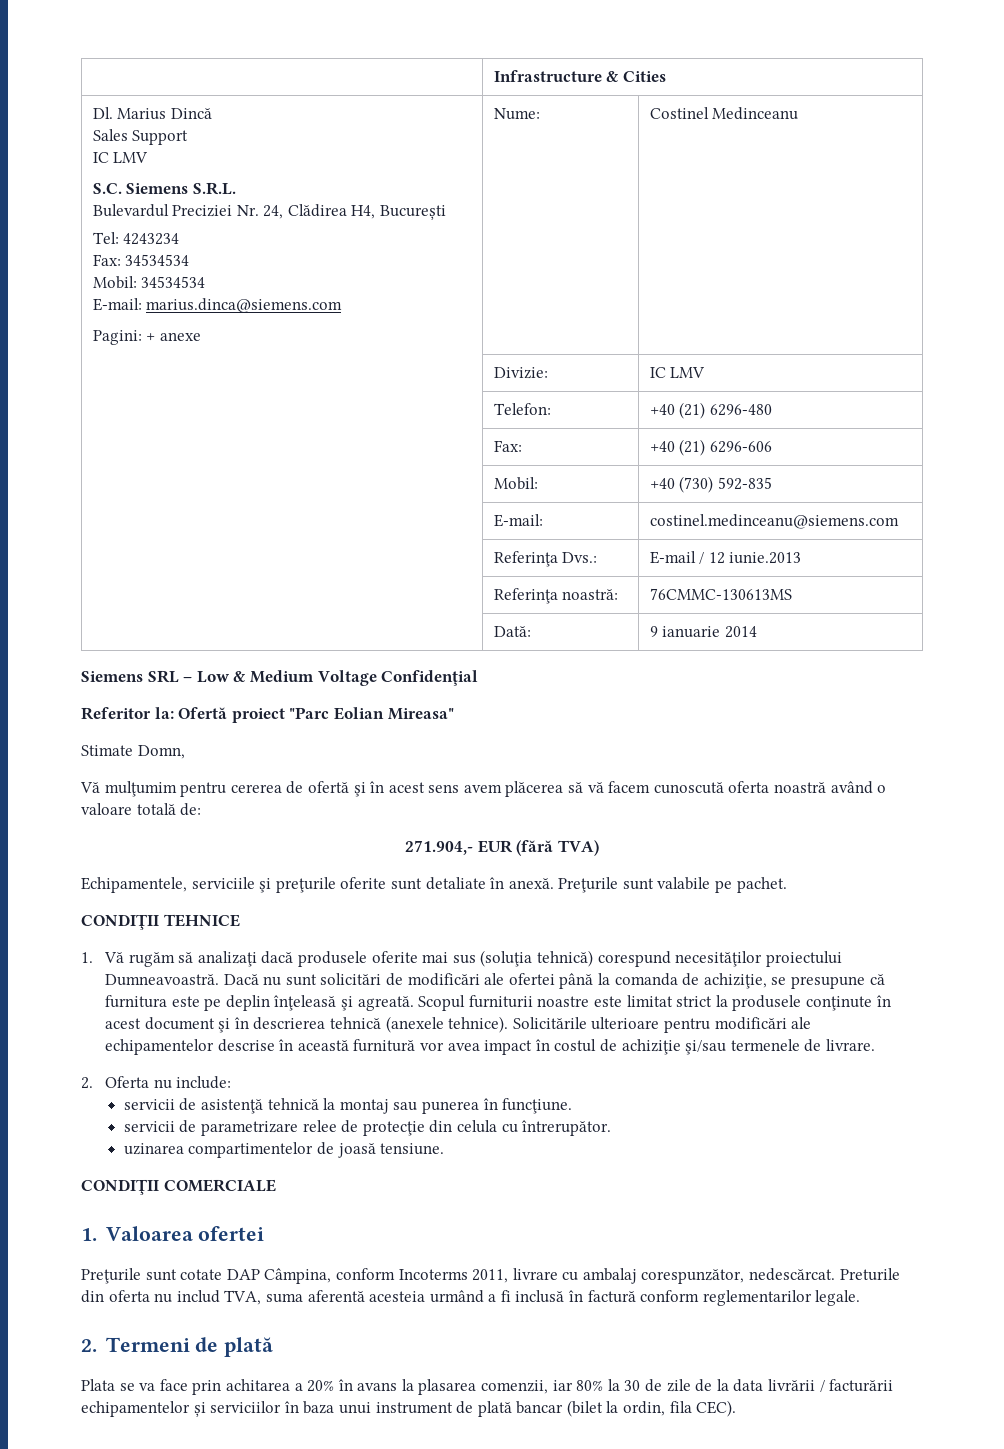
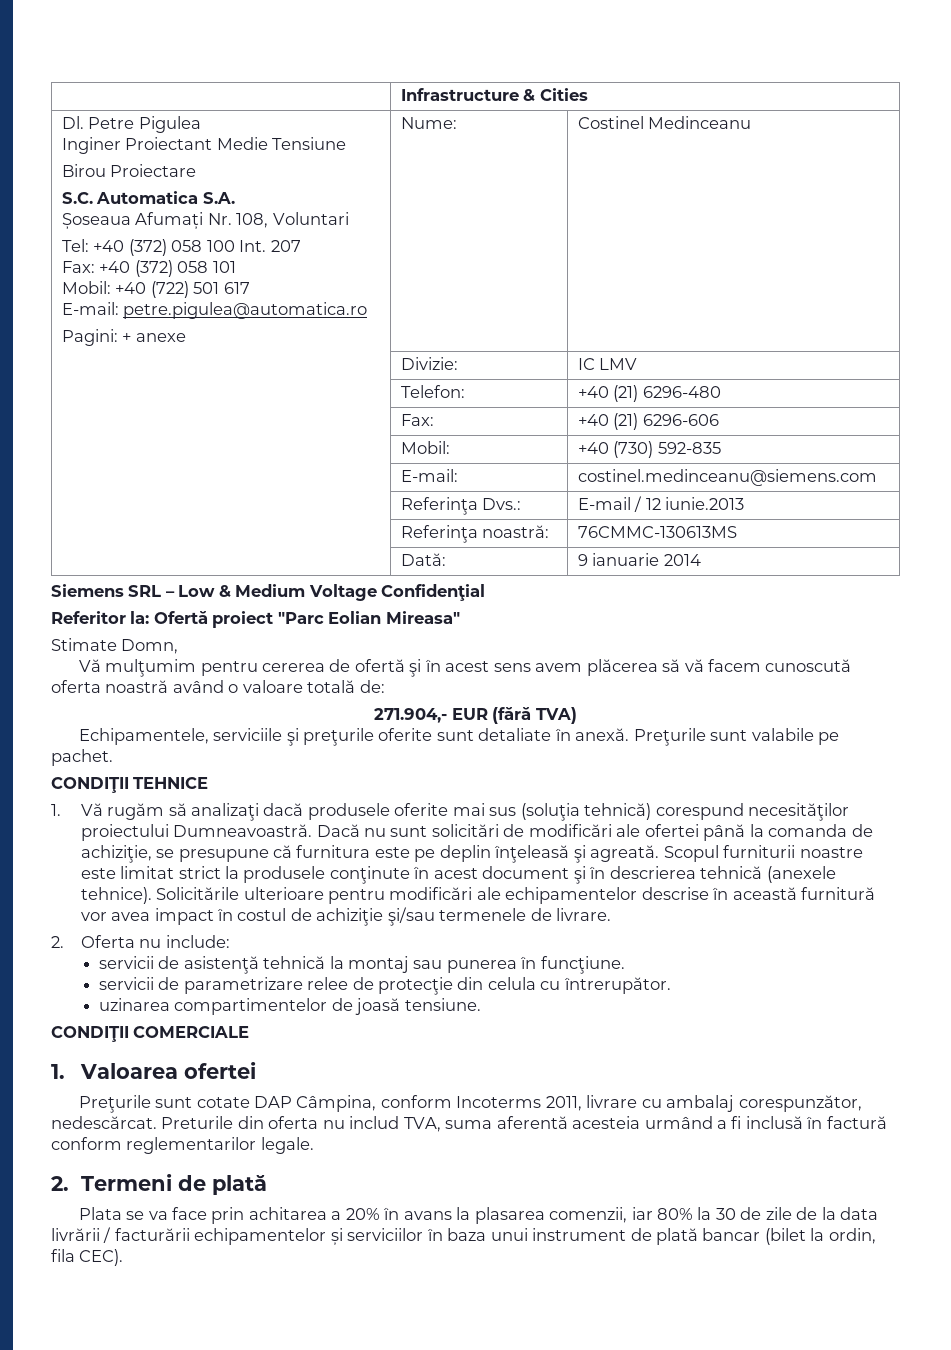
- Dl. Marius Dincă
- Sales Support
- IC LMV
- S.C. Siemens S.R.L.
- Bulevardul Preciziei Nr. 24, Clădirea H4, București
- Tel: 4243234
- Fax: 34534534
- Mobil: 34534534
- E-mail: marius.dinca@siemens.com
+ Dl. Petre Pigulea
+ Inginer Proiectant Medie Tensiune
+ Birou Proiectare
+ S.C. Automatica S.A.
+ Șoseaua Afumați Nr. 108, Voluntari
+ Tel: +40 (372) 058 100 Int. 207
+ Fax: +40 (372) 058 101
+ Mobil: +40 (722) 501 617
+ E-mail: petre.pigulea@automatica.ro

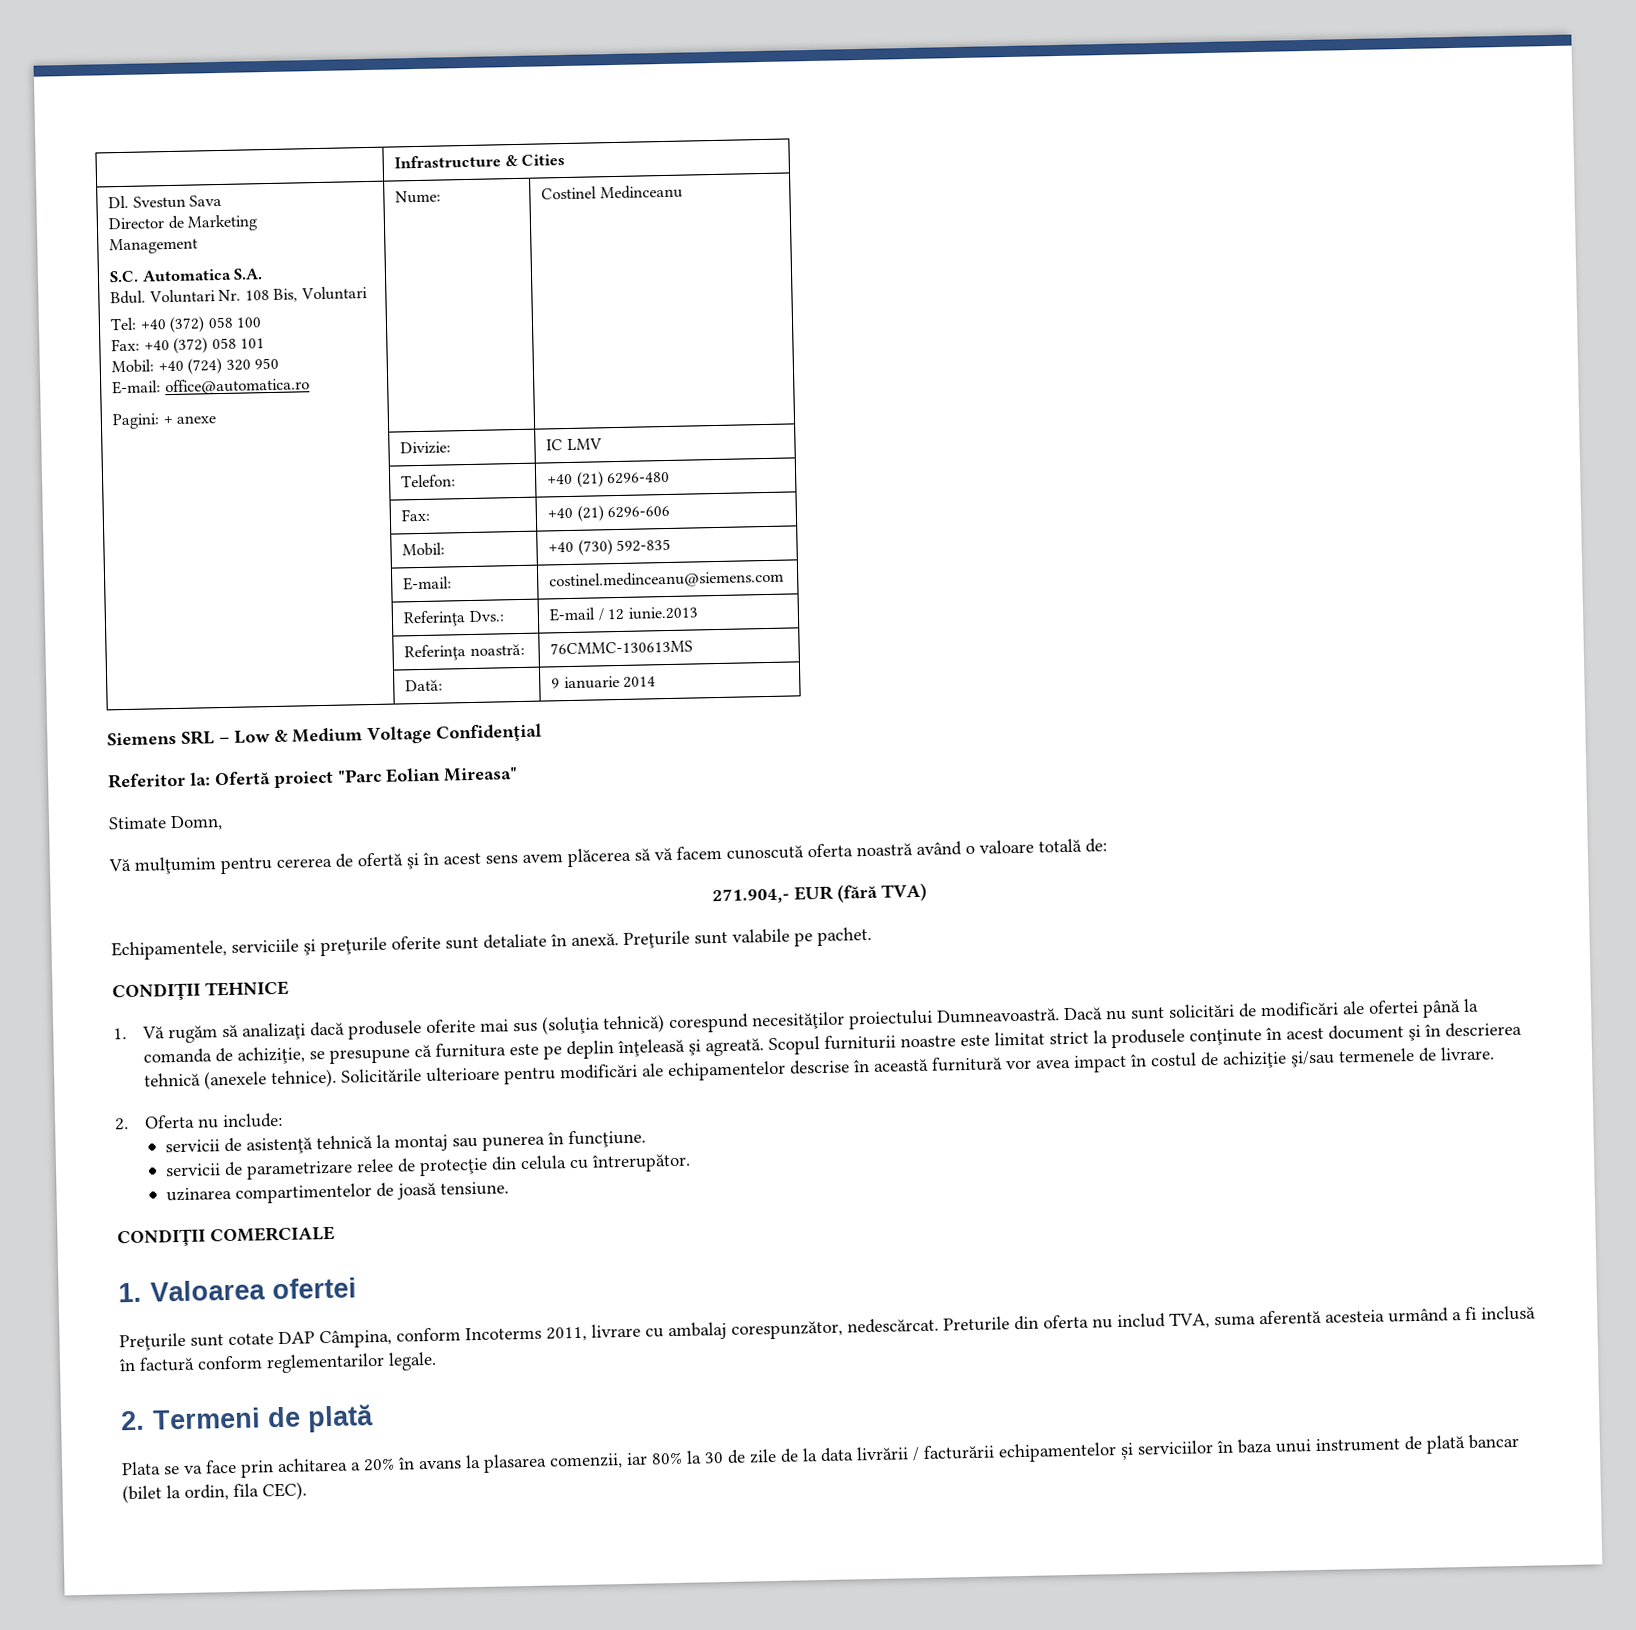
- Dl. Petre Pigulea
- Inginer Proiectant Medie Tensiune
- Birou Proiectare
+ Dl. Svestun Sava
+ Director de Marketing
+ Management
  S.C. Automatica S.A.
- Șoseaua Afumați Nr. 108, Voluntari
+ Bdul. Voluntari Nr. 108 Bis, Voluntari
- Tel: +40 (372) 058 100 Int. 207
+ Tel: +40 (372) 058 100
- Mobil: +40 (722) 501 617
- E-mail: petre.pigulea@automatica.ro
+ Mobil: +40 (724) 320 950
+ E-mail: office@automatica.ro

